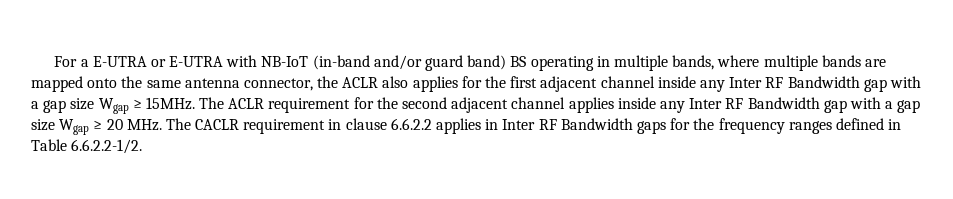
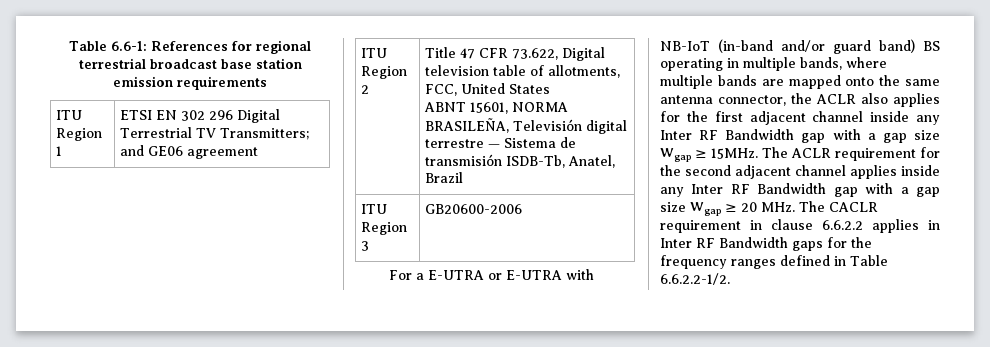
+ Table 6.6-1: References for regional terrestrial broadcast base station emission requirements
+ ITU Region 1 | ETSI EN 302 296 Digital Terrestrial TV Transmitters; and GE06 agreement
+ ITU Region 2 | Title 47 CFR 73.622, Digital television table of allotments, FCC, United States
+ ABNT 15601, NORMA BRASILEÑA, Televisión digital terrestre — Sistema de transmisión ISDB-Tb, Anatel, Brazil
+ ITU Region 3 | GB20600-2006

